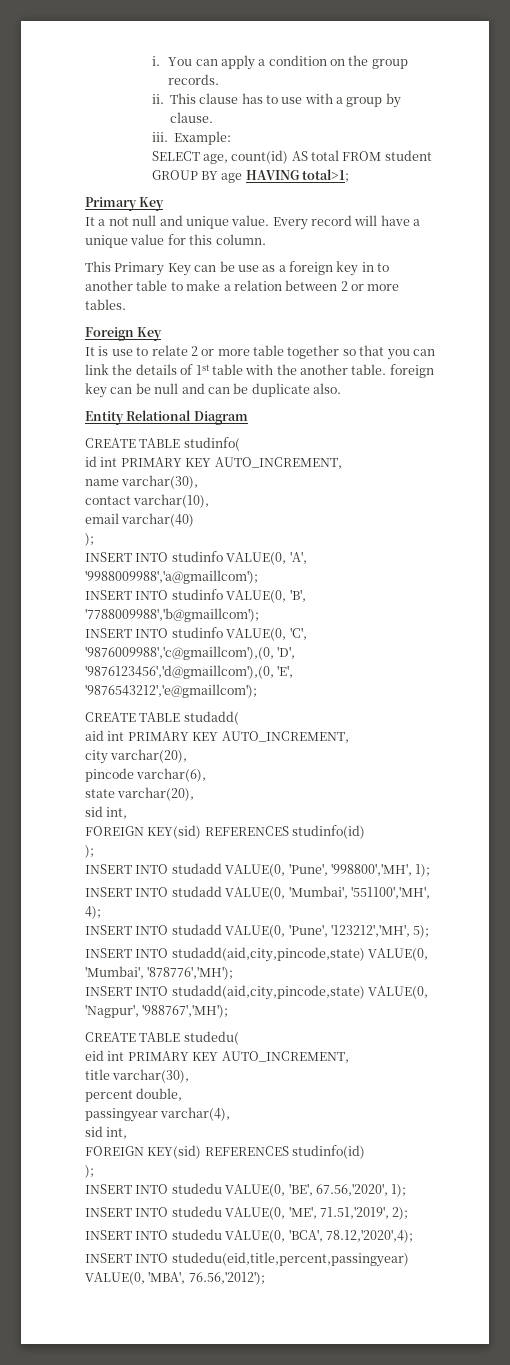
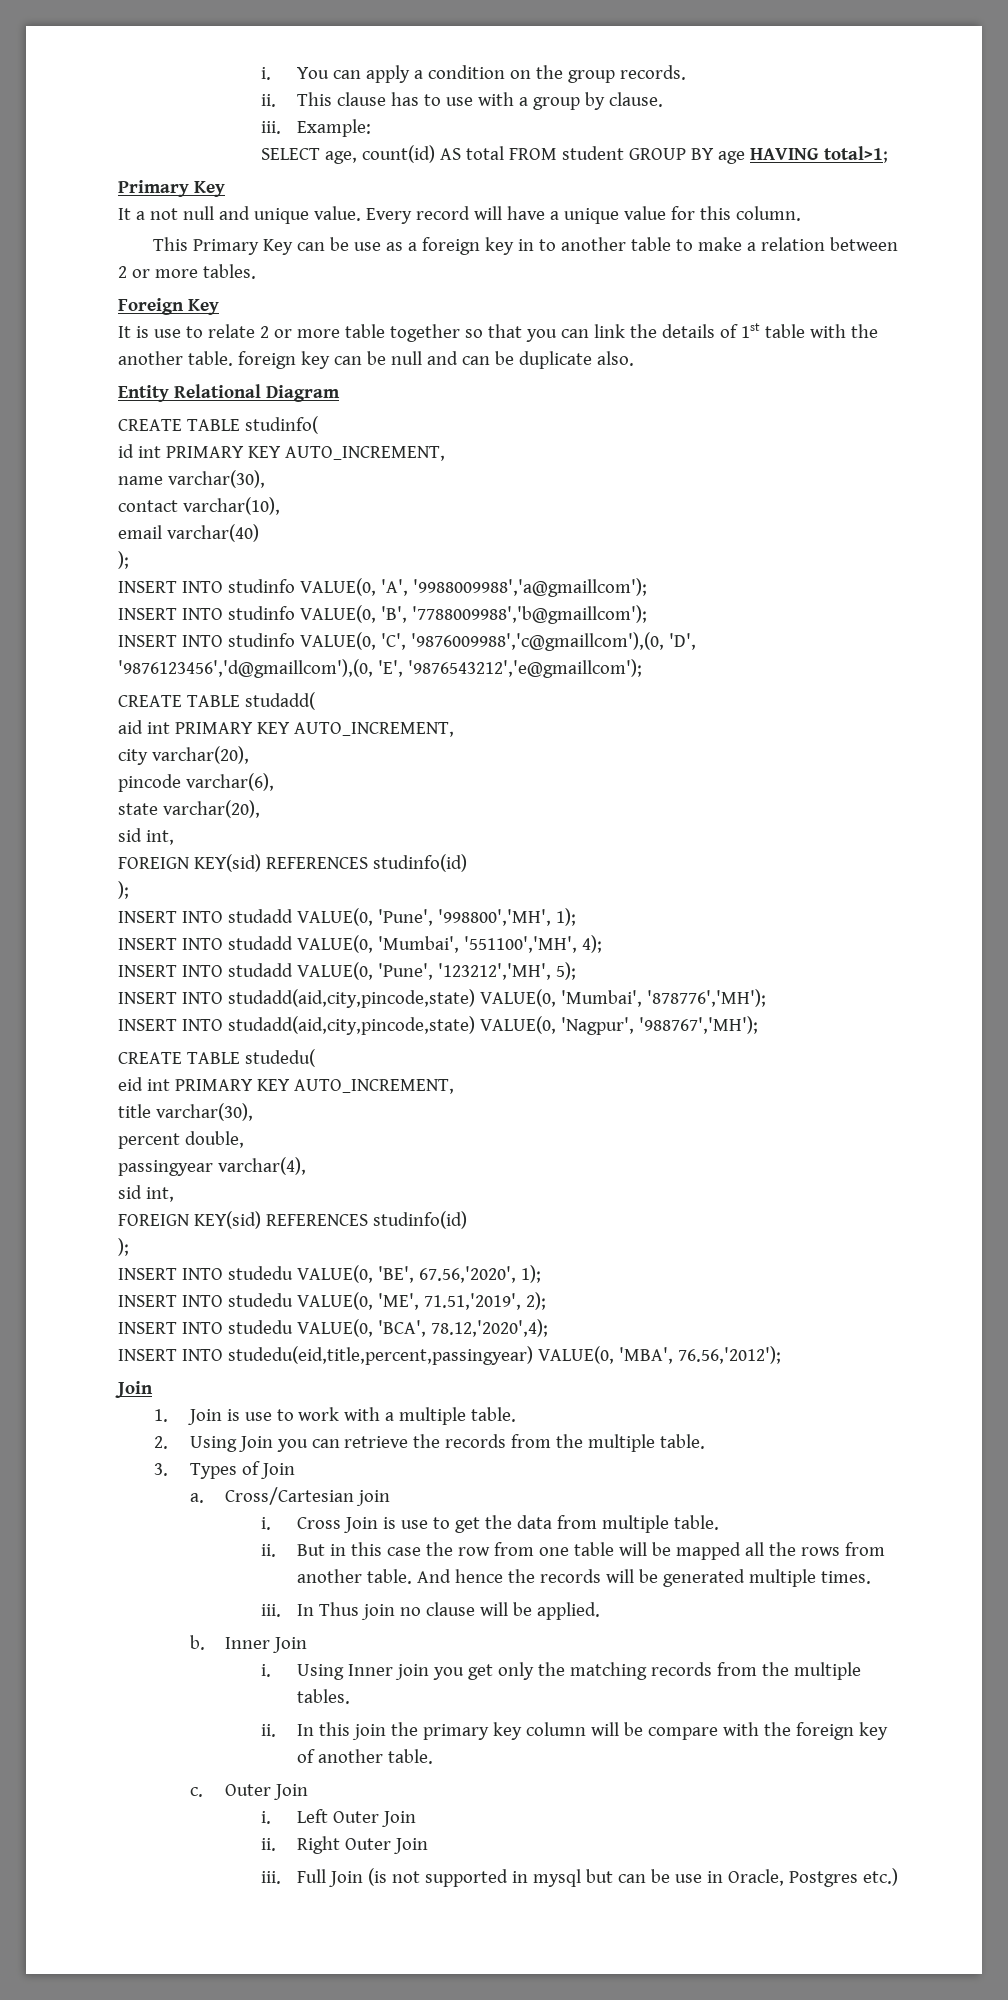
  INSERT INTO studedu(eid,title,percent,passingyear) VALUE(0, 'MBA', 76.56,'2012');
+ Join
+ 1. Join is use to work with a multiple table.
+ 2. Using Join you can retrieve the records from the multiple table.
+ 3. Types of Join
+ a. Cross/Cartesian join
+ i. Cross Join is use to get the data from multiple table.
+ ii. But in this case the row from one table will be mapped all the rows from another table. And hence the records will be generated multiple times.
+ iii. In Thus join no clause will be applied.
+ b. Inner Join
+ i. Using Inner join you get only the matching records from the multiple tables.
+ ii. In this join the primary key column will be compare with the foreign key of another table.
+ c. Outer Join
+ i. Left Outer Join
+ ii. Right Outer Join
+ iii. Full Join (is not supported in mysql but can be use in Oracle, Postgres etc.)

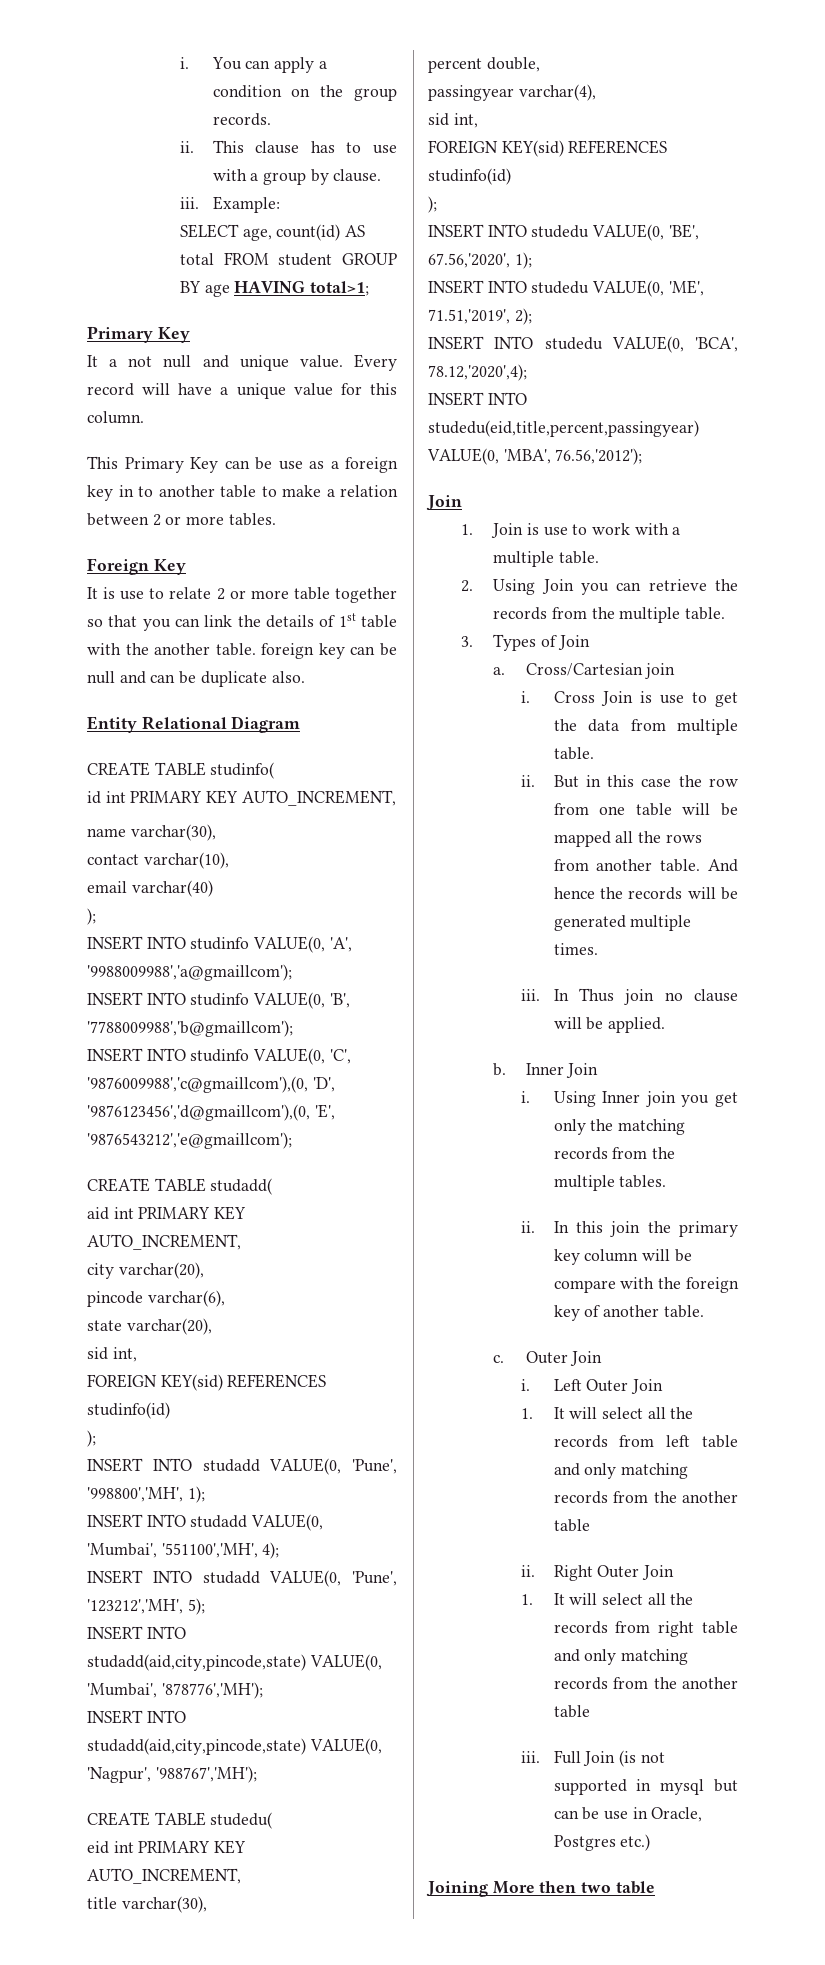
+ 1. It will select all the records from left table and only matching records from the another table
  ii. Right Outer Join
+ 1. It will select all the records from right table and only matching records from the another table
+ Joining More then two table

